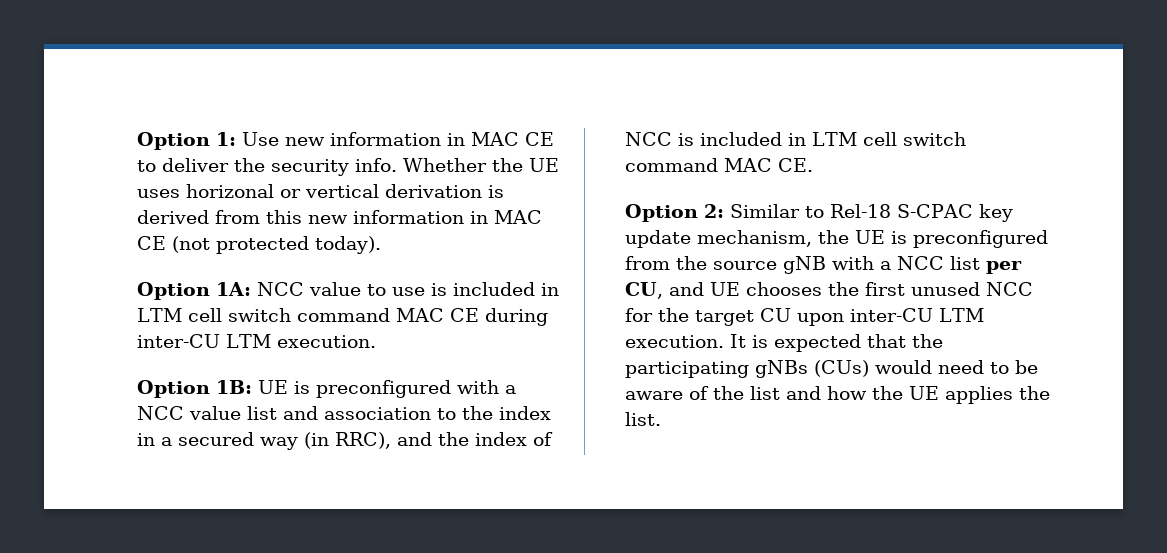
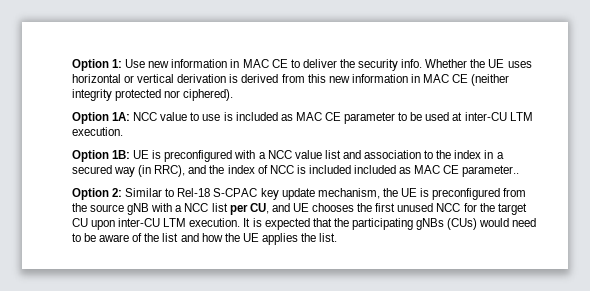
- Whether the UE uses horizonal or vertical derivation is derived from this new information in MAC CE (not protected today).
+ Whether the UE uses horizontal or vertical derivation is derived from this new information in MAC CE (neither integrity protected nor ciphered).
- Option 1A: NCC value to use is included in LTM cell switch command MAC CE during inter-CU LTM execution.
+ Option 1A: NCC value to use is included as MAC CE parameter to be used at inter-CU LTM execution.
- Option 1B: UE is preconfigured with a NCC value list and association to the index in a secured way (in RRC), and the index of NCC is included in LTM cell switch command MAC CE.
+ Option 1B: UE is preconfigured with a NCC value list and association to the index in a secured way (in RRC), and the index of NCC is included included as MAC CE parameter..

